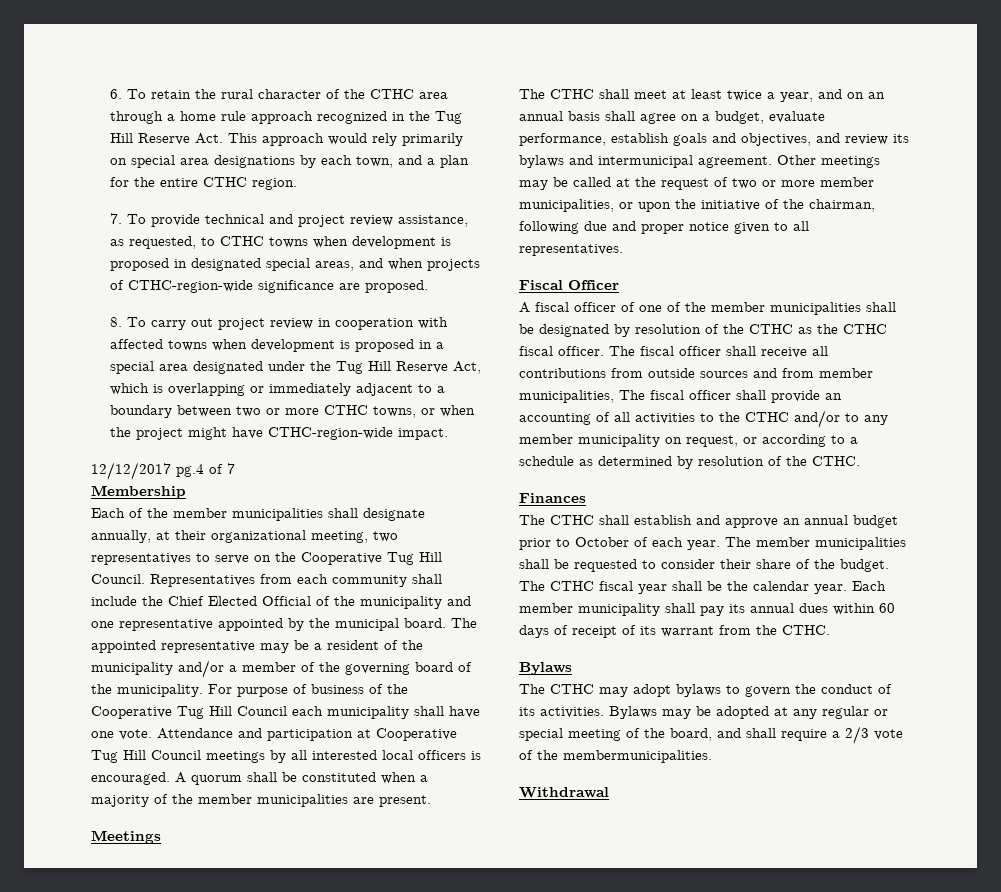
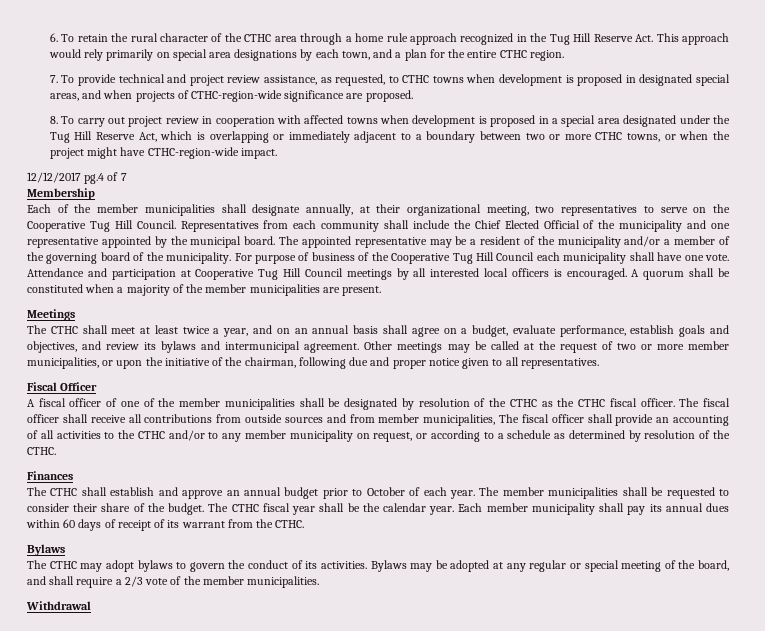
- Bylaws may be adopted at any regular or special meeting of the board, and shall require a 2/3 vote of the membermunicipalities.
+ Bylaws may be adopted at any regular or special meeting of the board, and shall require a 2/3 vote of the member municipalities.

